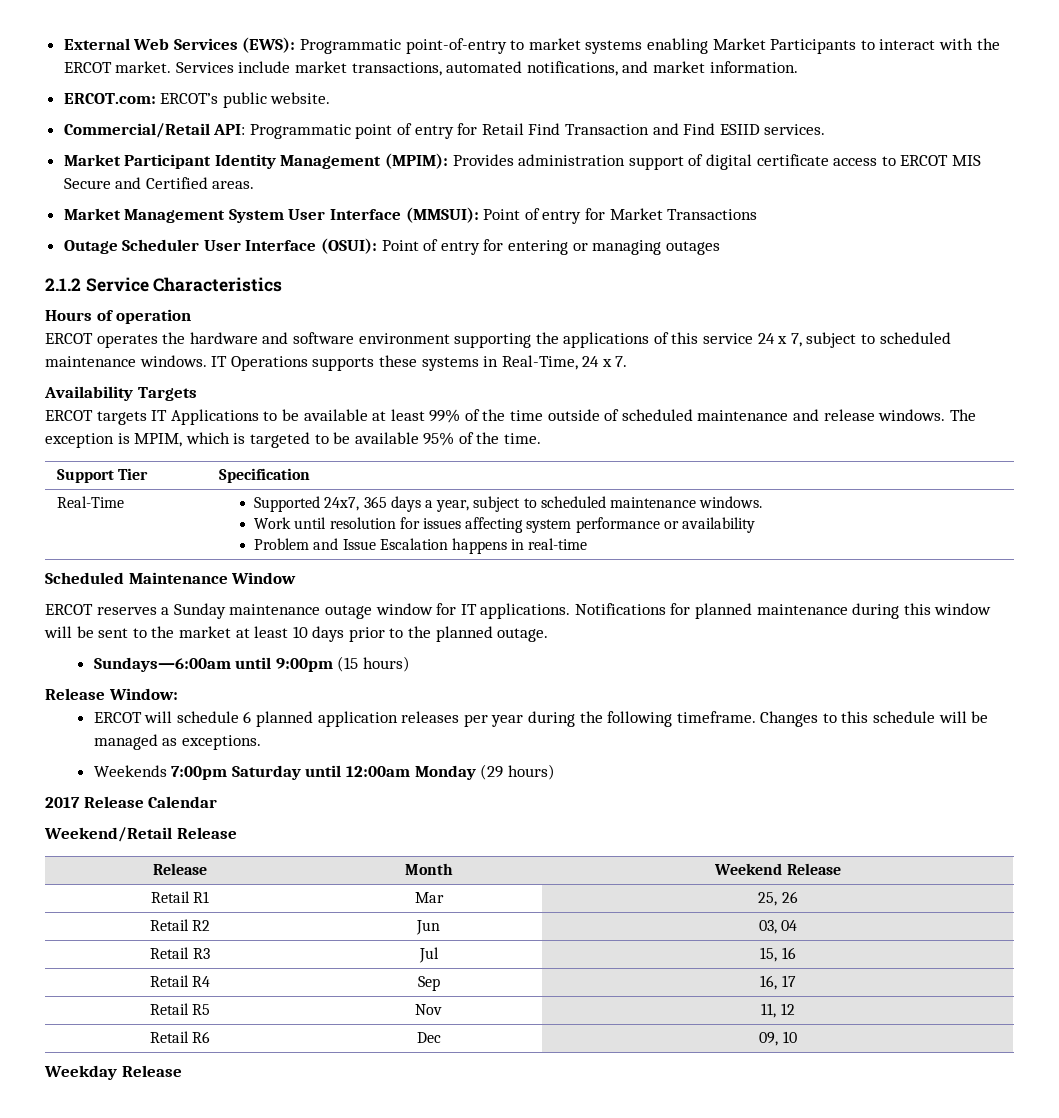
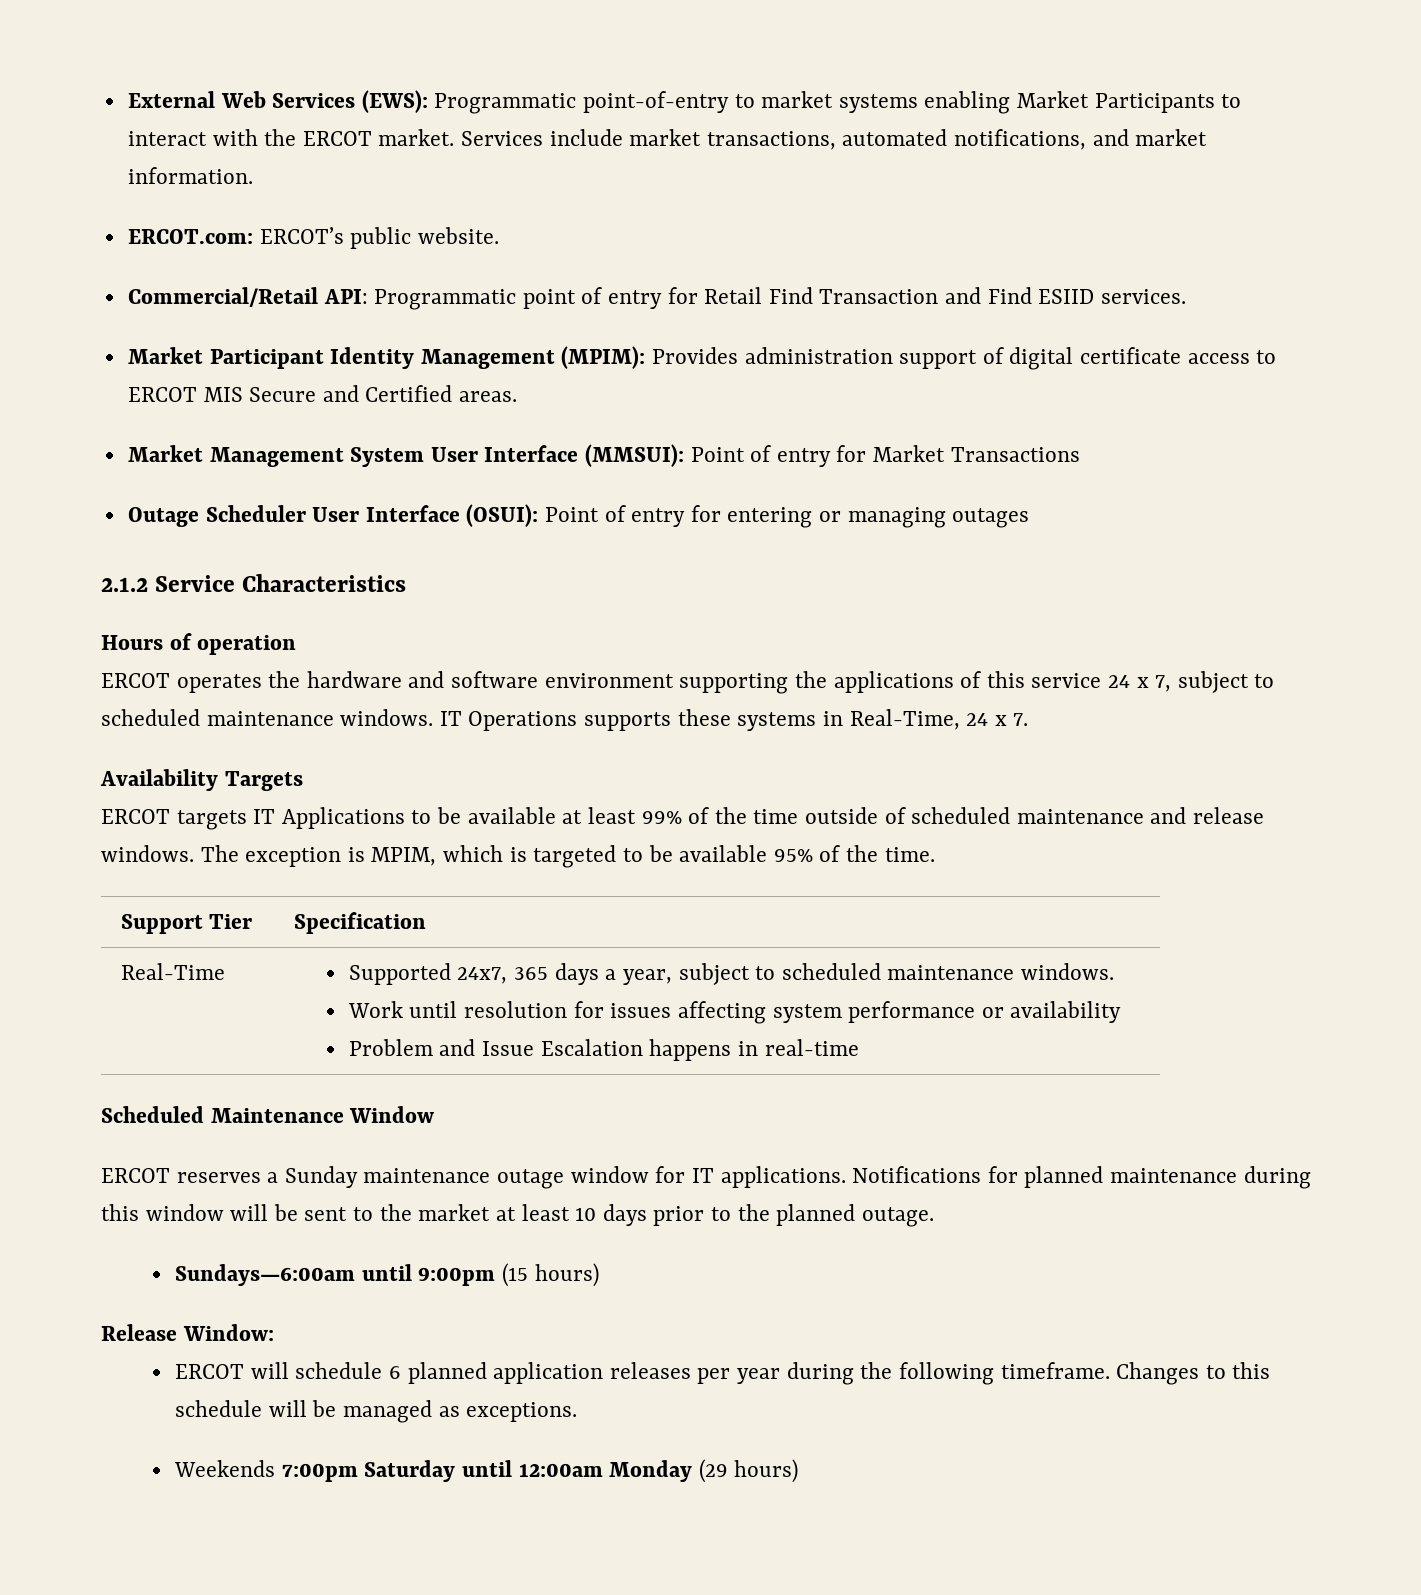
- 2017 Release Calendar
- Weekend/Retail Release
- Release | Month | Weekend Release
- Retail R1 | Mar | 25, 26
- Retail R2 | Jun | 03, 04
- Retail R3 | Jul | 15, 16
- Retail R4 | Sep | 16, 17
- Retail R5 | Nov | 11, 12
- Retail R6 | Dec | 09, 10
- Weekday Release

